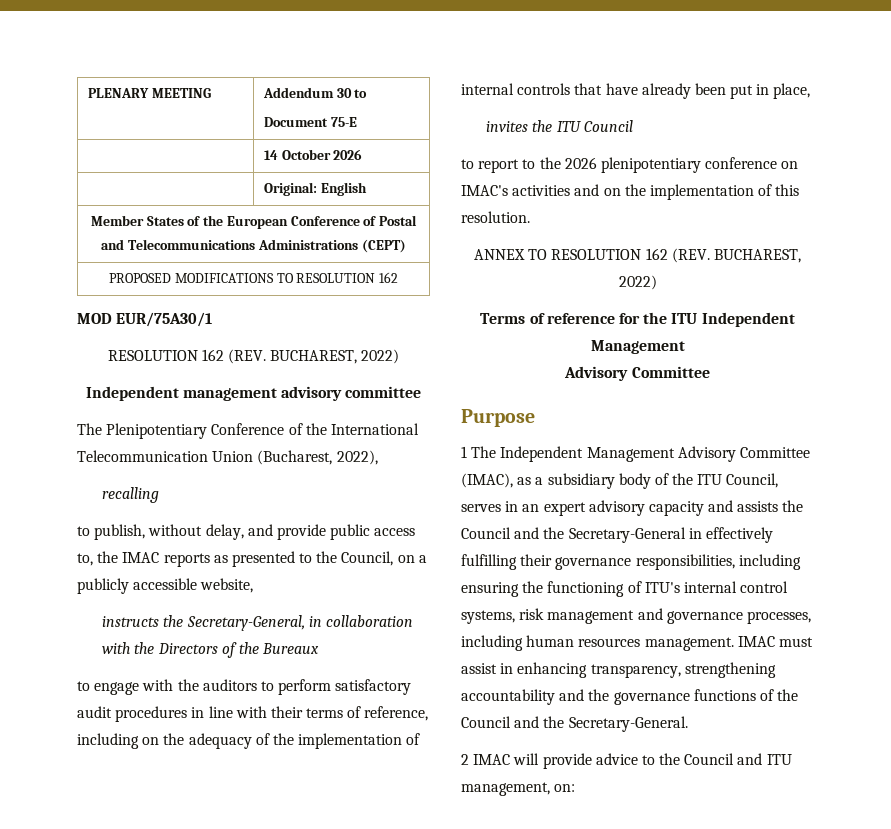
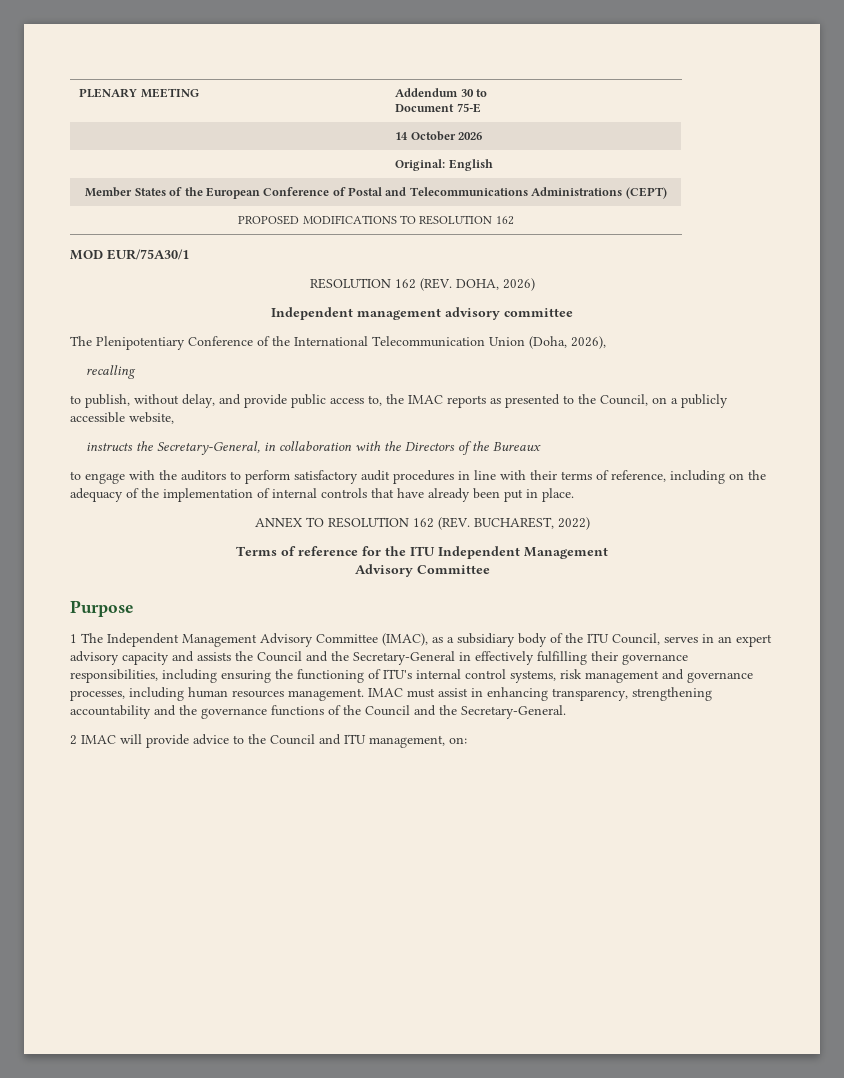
  MOD EUR/75A30/1
- RESOLUTION 162 (REV. BUCHAREST, 2022)
+ RESOLUTION 162 (REV. DOHA, 2026)
- The Plenipotentiary Conference of the International Telecommunication Union (Bucharest, 2022),
+ The Plenipotentiary Conference of the International Telecommunication Union (Doha, 2026),
- to engage with the auditors to perform satisfactory audit procedures in line with their terms of reference, including on the adequacy of the implementation of internal controls that have already been put in place,
- invites the ITU Council
- to report to the 2026 plenipotentiary conference on IMAC's activities and on the implementation of this resolution.
+ to engage with the auditors to perform satisfactory audit procedures in line with their terms of reference, including on the adequacy of the implementation of internal controls that have already been put in place.

